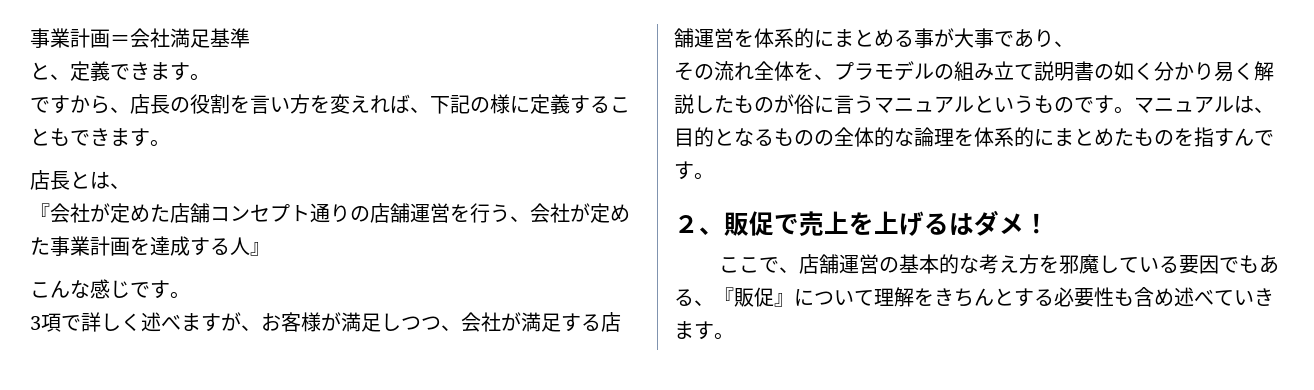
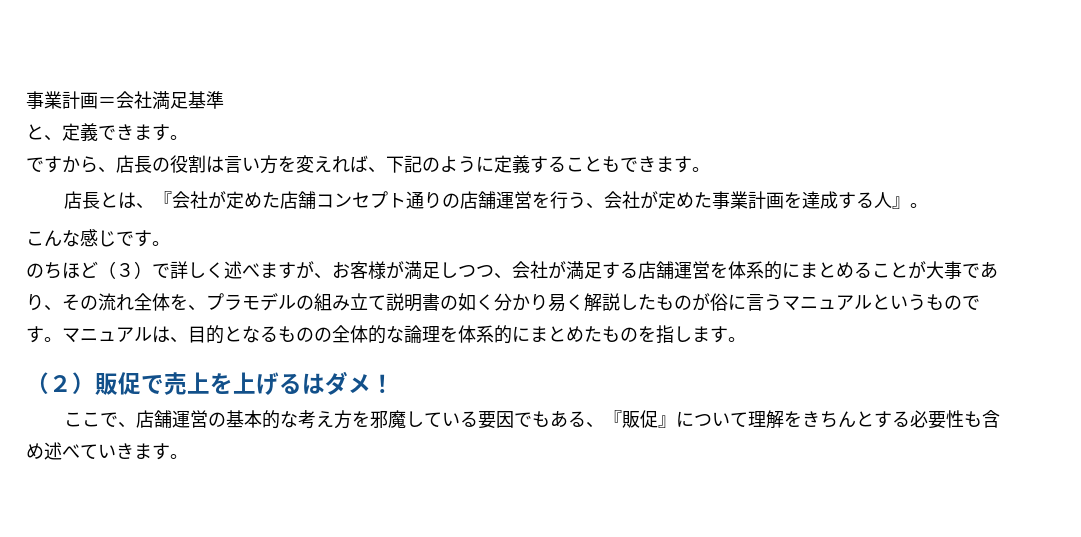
- ですから、店長の役割を言い方を変えれば、下記の様に定義することもできます。
+ ですから、店長の役割は言い方を変えれば、下記のように定義することもできます。
- 店長とは、
- 『会社が定めた店舗コンセプト通りの店舗運営を行う、会社が定めた事業計画を達成する人』
+ 店長とは、『会社が定めた店舗コンセプト通りの店舗運営を行う、会社が定めた事業計画を達成する人』。
- 3項で詳しく述べますが、お客様が満足しつつ、会社が満足する店舗運営を体系的にまとめる事が大事であり、
- その流れ全体を、プラモデルの組み立て説明書の如く分かり易く解説したものが俗に言うマニュアルというものです。
+ のちほど（３）で詳しく述べますが、お客様が満足しつつ、会社が満足する店舗運営を体系的にまとめることが大事であり、その流れ全体を、プラモデルの組み立て説明書の如く分かり易く解説したものが俗に言うマニュアルというものです。
- マニュアルは、目的となるものの全体的な論理を体系的にまとめたものを指すんです。
- ２、販促で売上を上げるはダメ！
+ マニュアルは、目的となるものの全体的な論理を体系的にまとめたものを指します。
+ （２）販促で売上を上げるはダメ！

